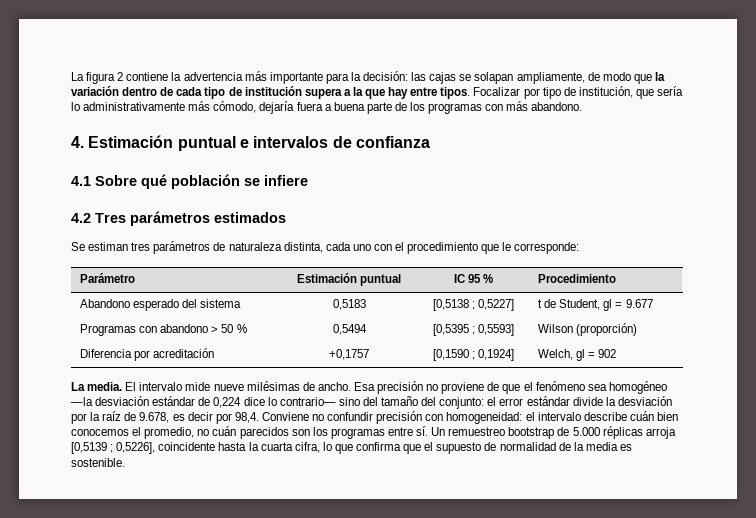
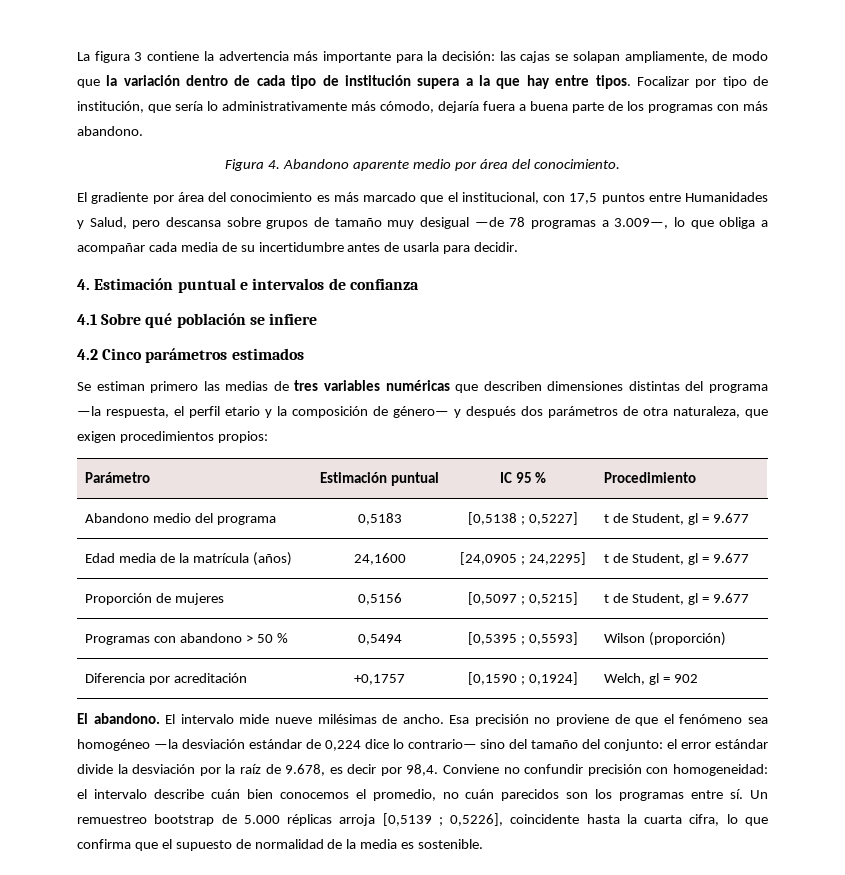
- La figura 2 contiene la advertencia más importante para la decisión: las cajas se solapan ampliamente, de modo que la variación dentro de cada tipo de institución supera a la que hay entre tipos.
+ La figura 3 contiene la advertencia más importante para la decisión: las cajas se solapan ampliamente, de modo que la variación dentro de cada tipo de institución supera a la que hay entre tipos.
+ Figura 4. Abandono aparente medio por área del conocimiento.
+ El gradiente por área del conocimiento es más marcado que el institucional, con 17,5 puntos entre Humanidades y Salud, pero descansa sobre grupos de tamaño muy desigual —de 78 programas a 3.009—, lo que obliga a acompañar cada media de su incertidumbre antes de usarla para decidir.
- 4.2 Tres parámetros estimados
+ 4.2 Cinco parámetros estimados
- Se estiman tres parámetros de naturaleza distinta, cada uno con el procedimiento que le corresponde:
+ Se estiman primero las medias de tres variables numéricas que describen dimensiones distintas del programa —la respuesta, el perfil etario y la composición de género— y después dos parámetros de otra naturaleza, que exigen procedimientos propios:
- Abandono esperado del sistema | 0,5183 | [0,5138 ; 0,5227] | t de Student, gl = 9.677
+ Abandono medio del programa | 0,5183 | [0,5138 ; 0,5227] | t de Student, gl = 9.677
+ Edad media de la matrícula (años) | 24,1600 | [24,0905 ; 24,2295] | t de Student, gl = 9.677
+ Proporción de mujeres | 0,5156 | [0,5097 ; 0,5215] | t de Student, gl = 9.677
- La media.
+ El abandono.

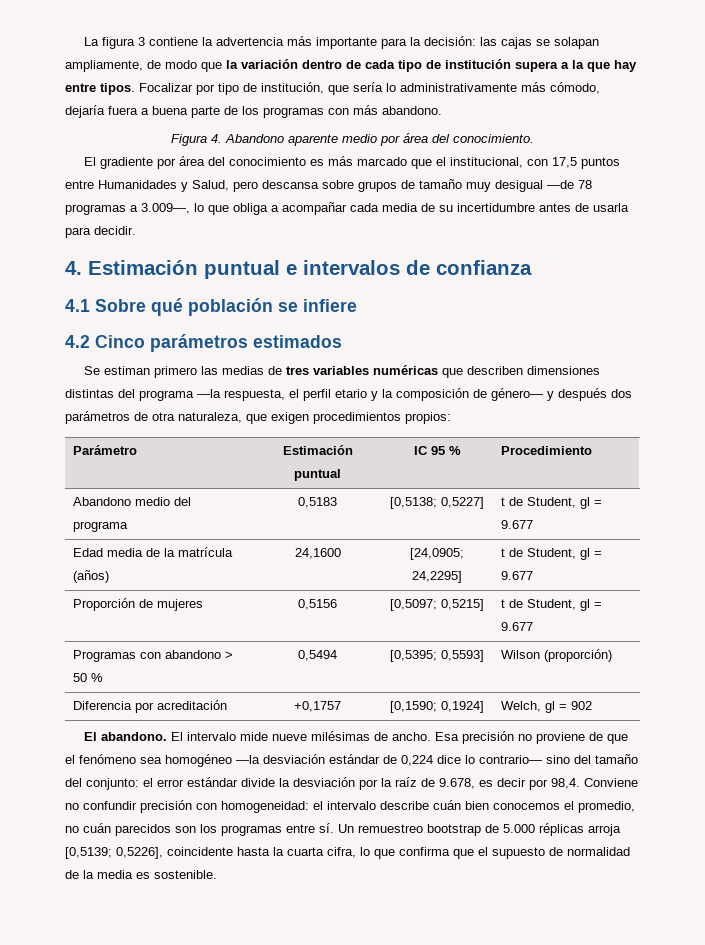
- Abandono medio del programa | 0,5183 | [0,5138 ; 0,5227] | t de Student, gl = 9.677
+ Abandono medio del programa | 0,5183 | [0,5138; 0,5227] | t de Student, gl = 9.677
- Edad media de la matrícula (años) | 24,1600 | [24,0905 ; 24,2295] | t de Student, gl = 9.677
+ Edad media de la matrícula (años) | 24,1600 | [24,0905; 24,2295] | t de Student, gl = 9.677
- Proporción de mujeres | 0,5156 | [0,5097 ; 0,5215] | t de Student, gl = 9.677
+ Proporción de mujeres | 0,5156 | [0,5097; 0,5215] | t de Student, gl = 9.677
- Programas con abandono > 50 % | 0,5494 | [0,5395 ; 0,5593] | Wilson (proporción)
+ Programas con abandono > 50 % | 0,5494 | [0,5395; 0,5593] | Wilson (proporción)
- Diferencia por acreditación | +0,1757 | [0,1590 ; 0,1924] | Welch, gl = 902
+ Diferencia por acreditación | +0,1757 | [0,1590; 0,1924] | Welch, gl = 902
- Un remuestreo bootstrap de 5.000 réplicas arroja [0,5139 ; 0,5226], coincidente hasta la cuarta cifra, lo que confirma que el supuesto de normalidad de la media es sostenible.
+ Un remuestreo bootstrap de 5.000 réplicas arroja [0,5139; 0,5226], coincidente hasta la cuarta cifra, lo que confirma que el supuesto de normalidad de la media es sostenible.

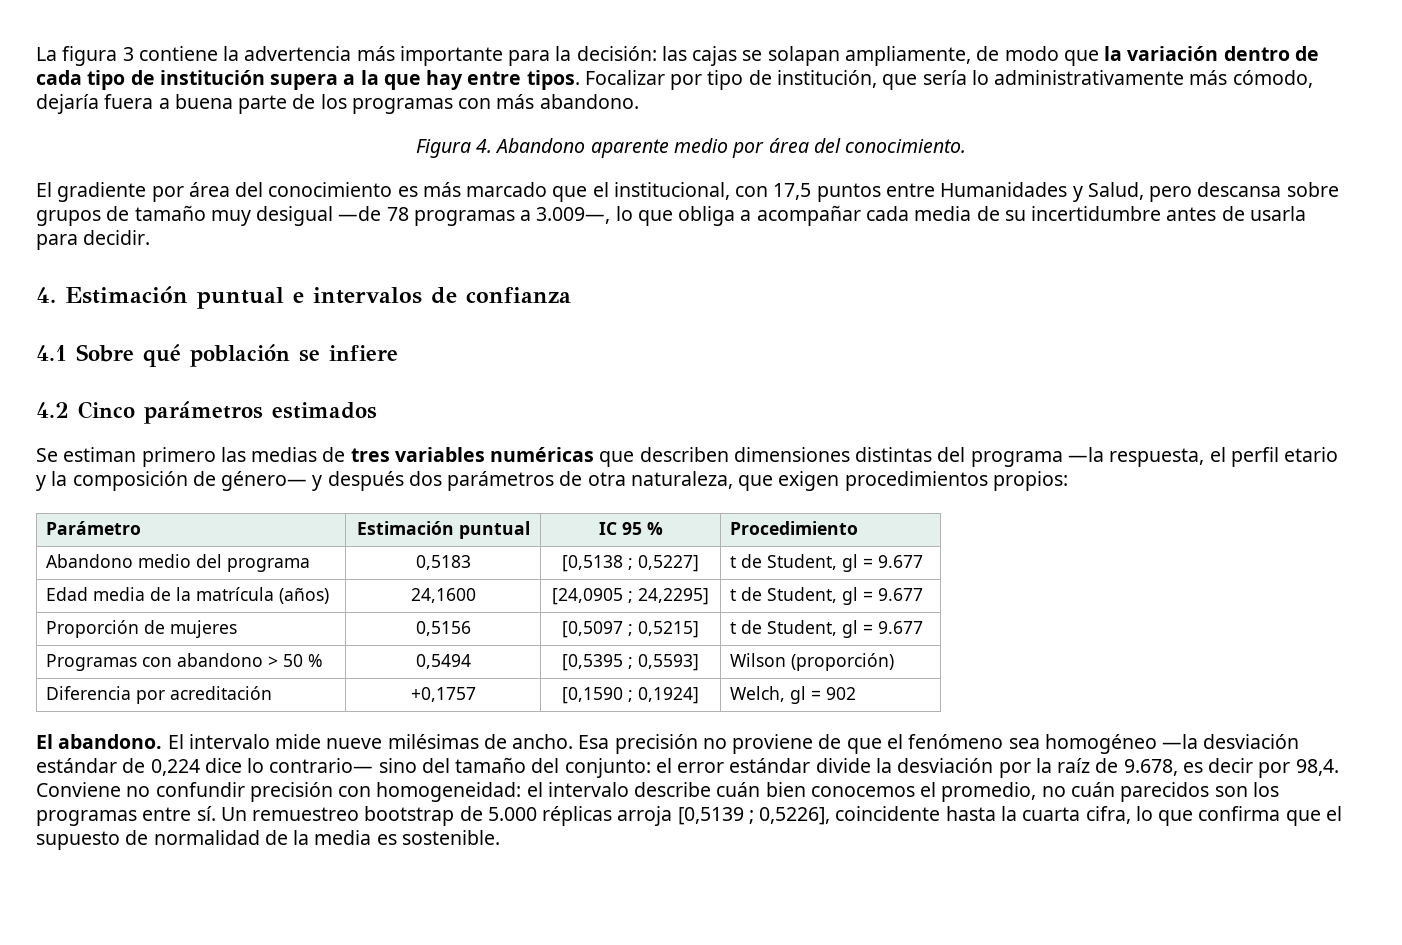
- Abandono medio del programa | 0,5183 | [0,5138; 0,5227] | t de Student, gl = 9.677
+ Abandono medio del programa | 0,5183 | [0,5138 ; 0,5227] | t de Student, gl = 9.677
- Edad media de la matrícula (años) | 24,1600 | [24,0905; 24,2295] | t de Student, gl = 9.677
+ Edad media de la matrícula (años) | 24,1600 | [24,0905 ; 24,2295] | t de Student, gl = 9.677
- Proporción de mujeres | 0,5156 | [0,5097; 0,5215] | t de Student, gl = 9.677
+ Proporción de mujeres | 0,5156 | [0,5097 ; 0,5215] | t de Student, gl = 9.677
- Programas con abandono > 50 % | 0,5494 | [0,5395; 0,5593] | Wilson (proporción)
+ Programas con abandono > 50 % | 0,5494 | [0,5395 ; 0,5593] | Wilson (proporción)
- Diferencia por acreditación | +0,1757 | [0,1590; 0,1924] | Welch, gl = 902
+ Diferencia por acreditación | +0,1757 | [0,1590 ; 0,1924] | Welch, gl = 902
- Un remuestreo bootstrap de 5.000 réplicas arroja [0,5139; 0,5226], coincidente hasta la cuarta cifra, lo que confirma que el supuesto de normalidad de la media es sostenible.
+ Un remuestreo bootstrap de 5.000 réplicas arroja [0,5139 ; 0,5226], coincidente hasta la cuarta cifra, lo que confirma que el supuesto de normalidad de la media es sostenible.

